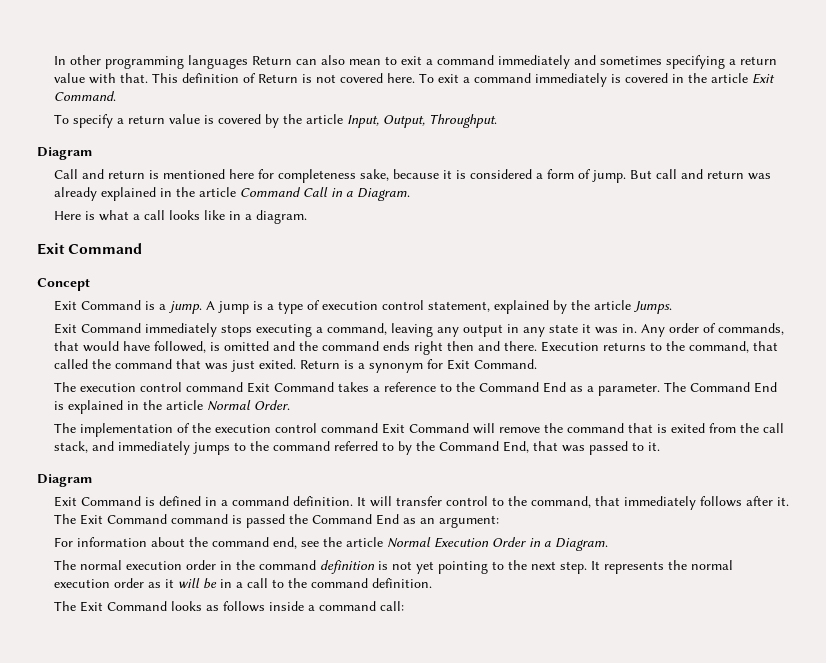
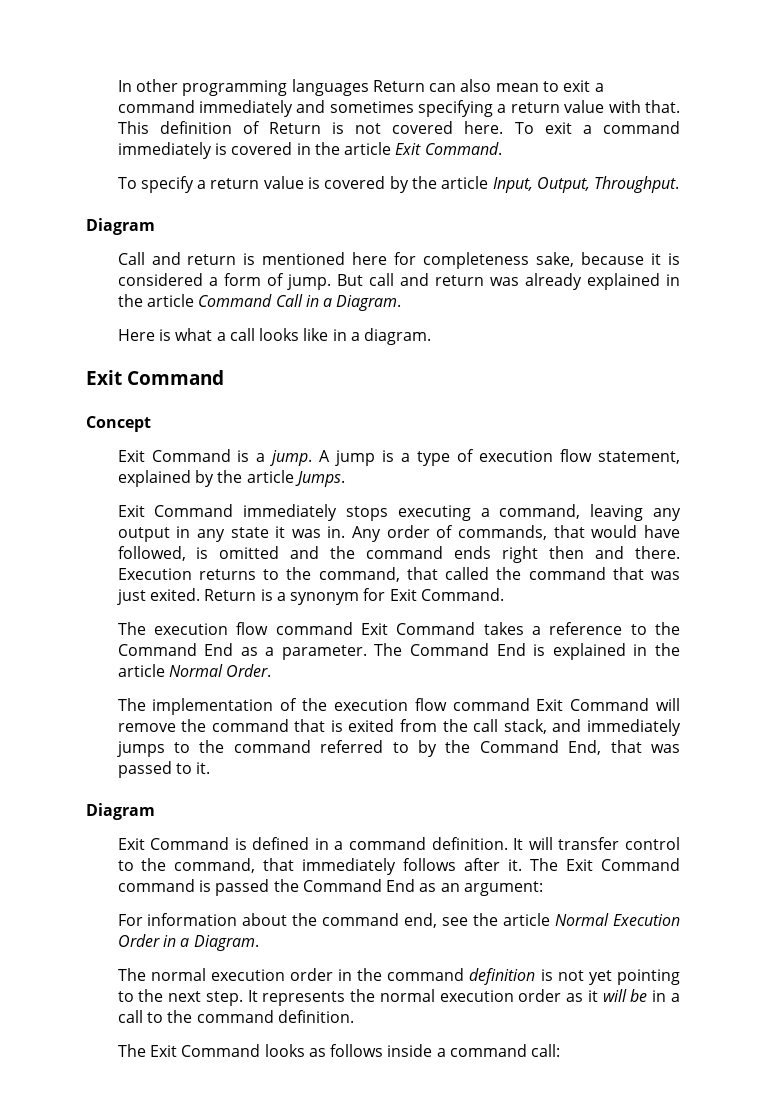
- A jump is a type of execution control statement, explained by the article Jumps.
+ A jump is a type of execution flow statement, explained by the article Jumps.
- The execution control command Exit Command takes a reference to the Command End as a parameter.
+ The execution flow command Exit Command takes a reference to the Command End as a parameter.
- The implementation of the execution control command Exit Command will remove the command that is exited from the call stack, and immediately jumps to the command referred to by the Command End, that was passed to it.
+ The implementation of the execution flow command Exit Command will remove the command that is exited from the call stack, and immediately jumps to the command referred to by the Command End, that was passed to it.

